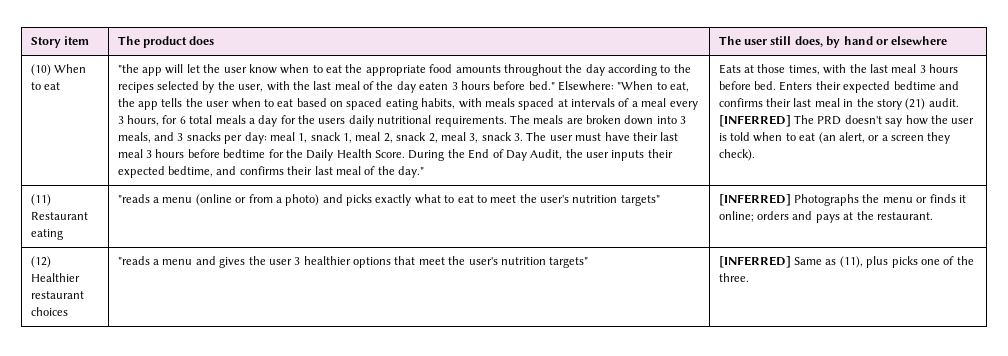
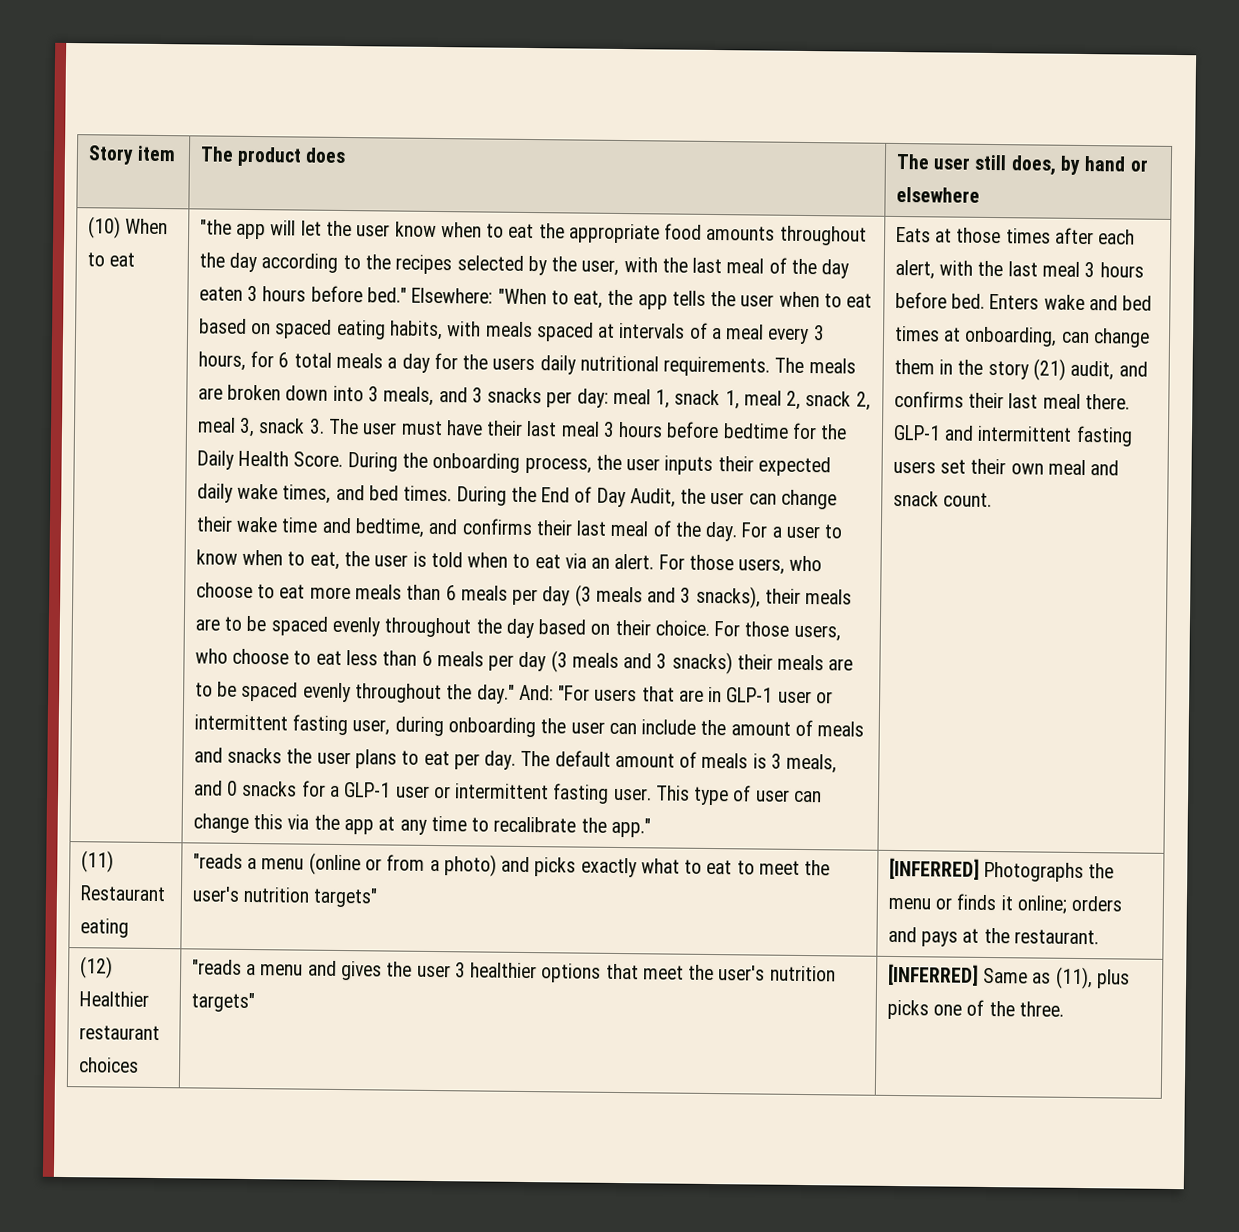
- During the End of Day Audit, the user inputs their expected bedtime, and confirms their last meal of the day."
+ During the onboarding process, the user inputs their expected daily wake times, and bed times. During the End of Day Audit, the user can change their wake time and bedtime, and confirms their last meal of the day. For a user to know when to eat, the user is told when to eat via an alert. For those users, who choose to eat more meals than 6 meals per day (3 meals and 3 snacks), their meals are to be spaced evenly throughout the day based on their choice. For those users, who choose to eat less than 6 meals per day (3 meals and 3 snacks) their meals are to be spaced evenly throughout the day." And: "For users that are in GLP-1 user or intermittent fasting user, during onboarding the user can include the amount of meals and snacks the user plans to eat per day. The default amount of meals is 3 meals, and 0 snacks for a GLP-1 user or intermittent fasting user. This type of user can change this via the app at any time to recalibrate the app."
- Eats at those times, with the last meal 3 hours before bed.
+ Eats at those times after each alert, with the last meal 3 hours before bed.
- Enters their expected bedtime and confirms their last meal in the story (21) audit. [INFERRED] The PRD doesn't say how the user is told when to eat (an alert, or a screen they check).
+ Enters wake and bed times at onboarding, can change them in the story (21) audit, and confirms their last meal there. GLP-1 and intermittent fasting users set their own meal and snack count.

